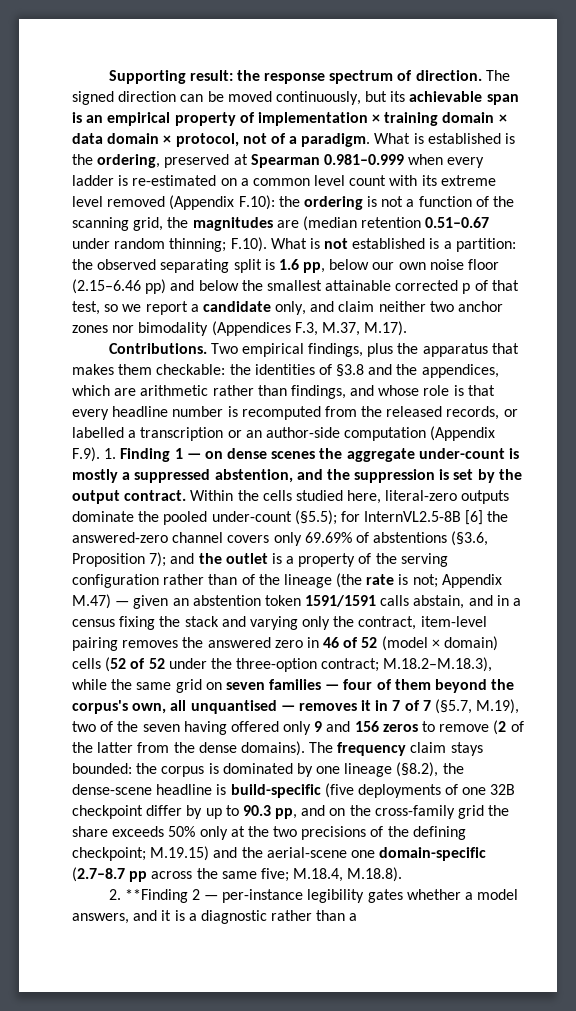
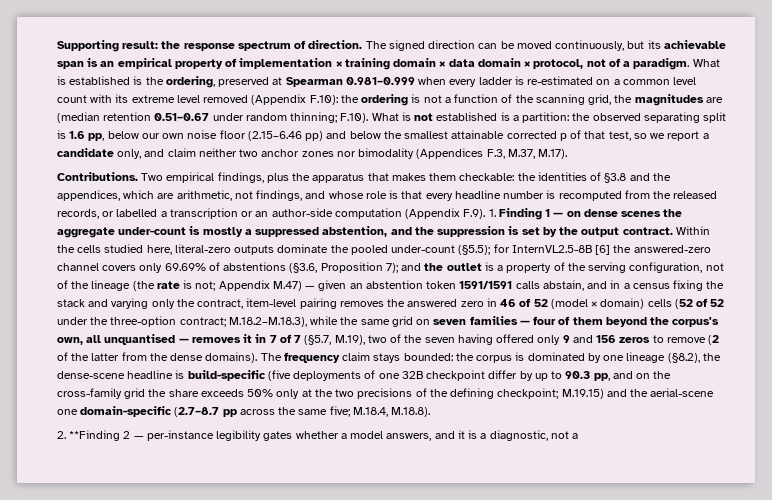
- the identities of §3.8 and the appendices, which are arithmetic rather than findings, and whose role is that every headline number is recomputed from the released records, or labelled a transcription or an author-side computation (Appendix F.9). 1. Finding 1 — on dense scenes the aggregate under-count is mostly a suppressed abstention, and the suppression is set by the output contract.
+ the identities of §3.8 and the appendices, which are arithmetic, not findings, and whose role is that every headline number is recomputed from the released records, or labelled a transcription or an author-side computation (Appendix F.9). 1. Finding 1 — on dense scenes the aggregate under-count is mostly a suppressed abstention, and the suppression is set by the output contract.
- and the outlet is a property of the serving configuration rather than of the lineage (the rate is not;
+ and the outlet is a property of the serving configuration, not of the lineage (the rate is not;
- 2. **Finding 2 — per-instance legibility gates whether a model answers, and it is a diagnostic rather than a
+ 2. **Finding 2 — per-instance legibility gates whether a model answers, and it is a diagnostic, not a

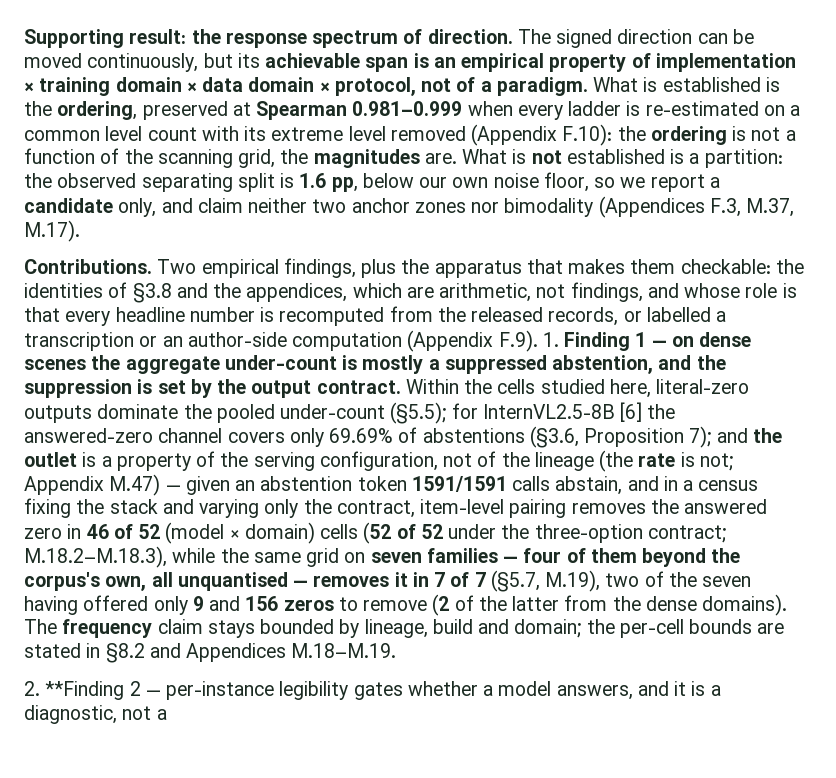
- the ordering is not a function of the scanning grid, the magnitudes are (median retention 0.51–0.67 under random thinning; F.10). What is not established is a partition:
+ the ordering is not a function of the scanning grid, the magnitudes are. What is not established is a partition:
- the observed separating split is 1.6 pp, below our own noise floor (2.15–6.46 pp) and below the smallest attainable corrected p of that test, so we report a candidate only, and claim neither two anchor zones nor bimodality (Appendices F.3, M.37, M.17).
+ the observed separating split is 1.6 pp, below our own noise floor, so we report a candidate only, and claim neither two anchor zones nor bimodality (Appendices F.3, M.37, M.17).
- The frequency claim stays bounded: the corpus is dominated by one lineage (§8.2), the dense-scene headline is build-specific (five deployments of one 32B checkpoint differ by up to 90.3 pp, and on the cross-family grid the share exceeds 50% only at the two precisions of the defining checkpoint; M.19.15) and the aerial-scene one domain-specific (2.7–8.7 pp across the same five; M.18.4, M.18.8).
+ The frequency claim stays bounded by lineage, build and domain; the per-cell bounds are stated in §8.2 and Appendices M.18–M.19.

